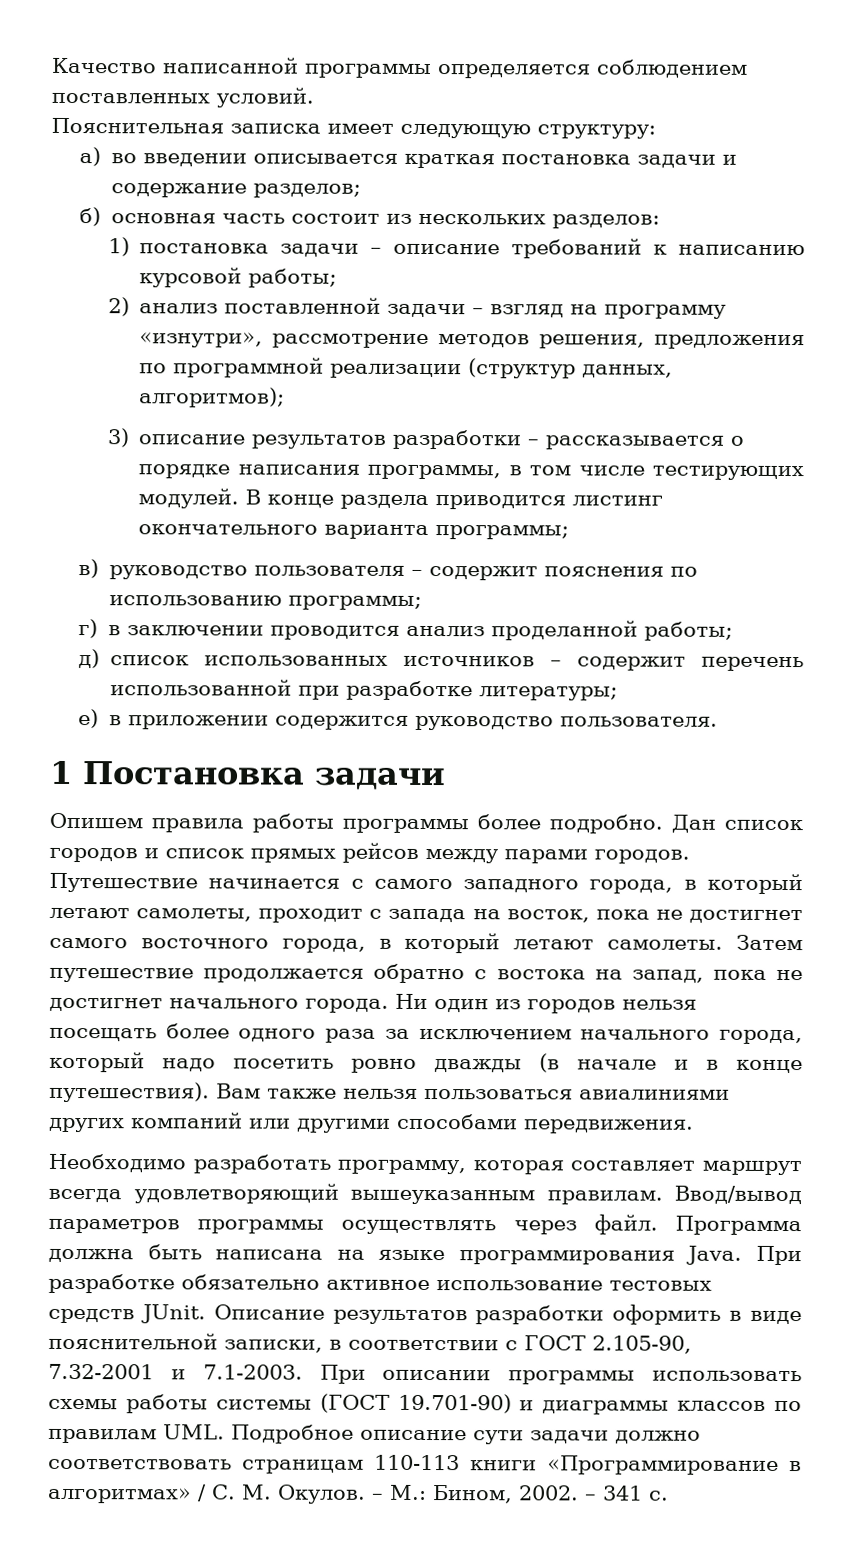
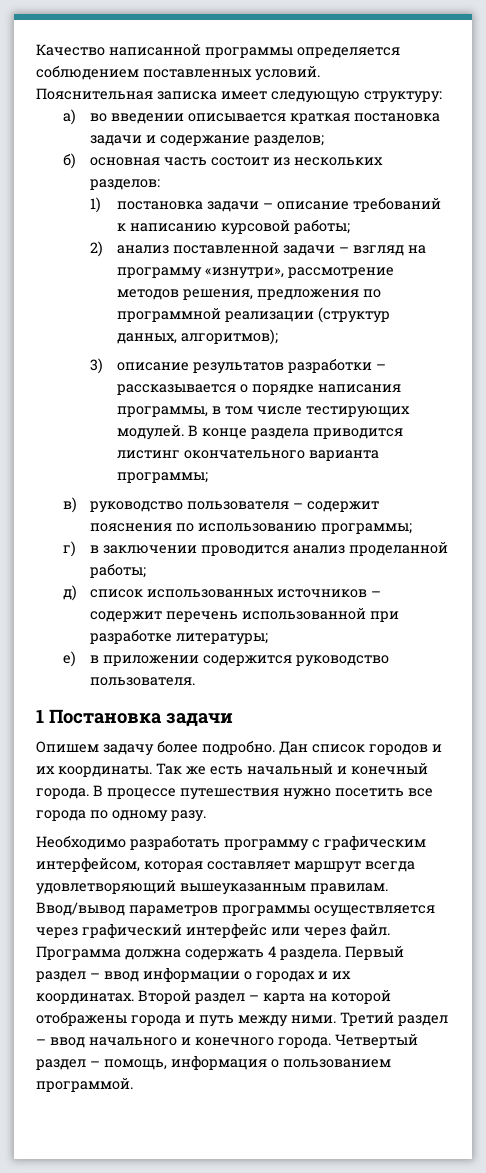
- Опишем правила работы программы более подробно.
+ Опишем задачу более подробно.
- Дан список городов и список прямых рейсов между парами городов. Путешествие начинается с самого западного города, в который летают самолеты, проходит с запада на восток, пока не достигнет самого восточного города, в который летают самолеты. Затем путешествие продолжается обратно с востока на запад, пока не достигнет начального города. Ни один из городов нельзя посещать более одного раза за исключением начального города, который надо посетить ровно дважды (в начале и в конце путешествия). Вам также нельзя пользоваться авиалиниями других компаний или другими способами передвижения.
- Необходимо разработать программу, которая составляет маршрут всегда удовлетворяющий вышеуказанным правилам.
+ Дан список городов и их координаты. Так же есть начальный и конечный города. В процессе путешествия нужно посетить все города по одному разу.
+ Необходимо разработать программу с графическим интерфейсом, которая составляет маршрут всегда удовлетворяющий вышеуказанным правилам.
- Ввод/вывод параметров программы осуществлять через файл. Программа должна быть написана на языке программирования Java. При разработке обязательно активное использование тестовых средств JUnit. Описание результатов разработки оформить в виде пояснительной записки, в соответствии с ГОСТ 2.105-90, 7.32-2001 и 7.1-2003. При описании программы использовать схемы работы системы (ГОСТ 19.701-90) и диаграммы классов по правилам UML. Подробное описание сути задачи должно соответствовать страницам 110-113 книги «Программирование в алгоритмах» / С. М. Окулов. – М.: Бином, 2002. – 341 с.
+ Ввод/вывод параметров программы осуществляется через графический интерфейс или через файл. Программа должна содержать 4 раздела. Первый раздел – ввод информации о городах и их координатах. Второй раздел – карта на которой отображены города и путь между ними. Третий раздел – ввод начального и конечного города. Четвертый раздел – помощь, информация о пользованием программой.

